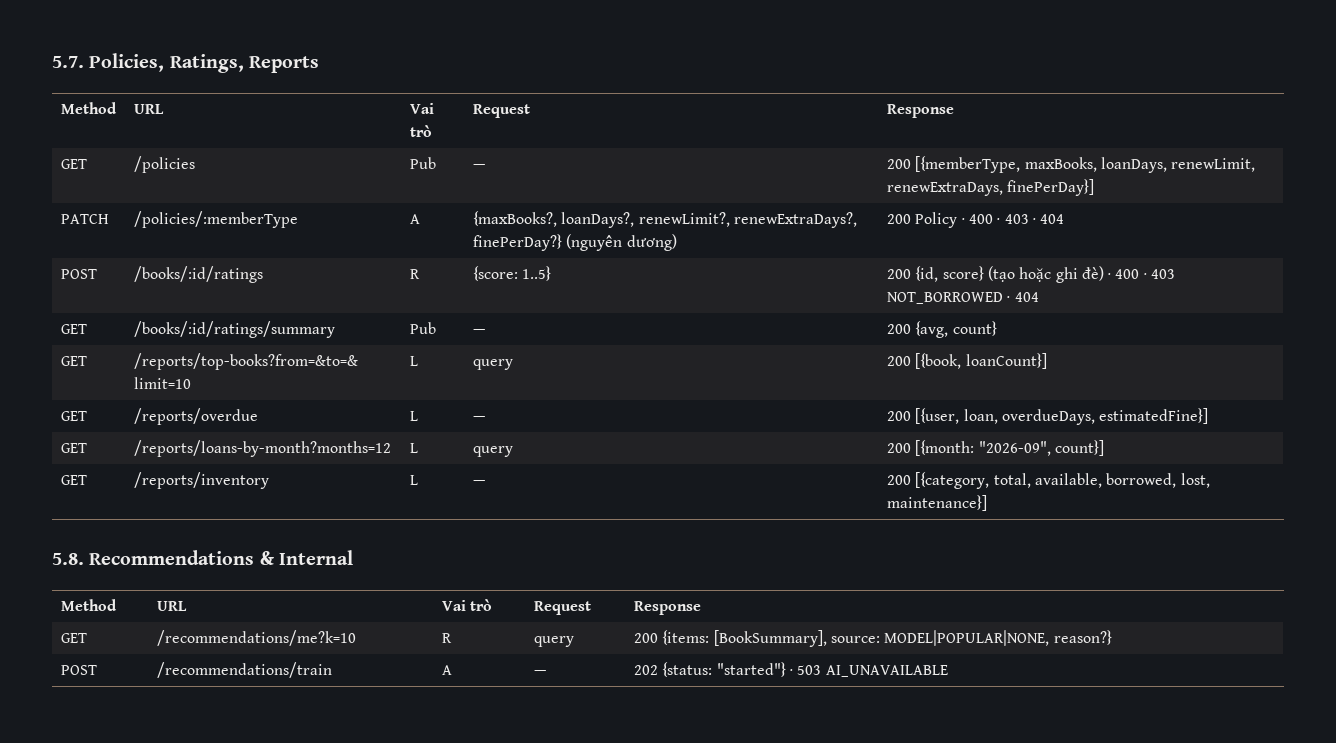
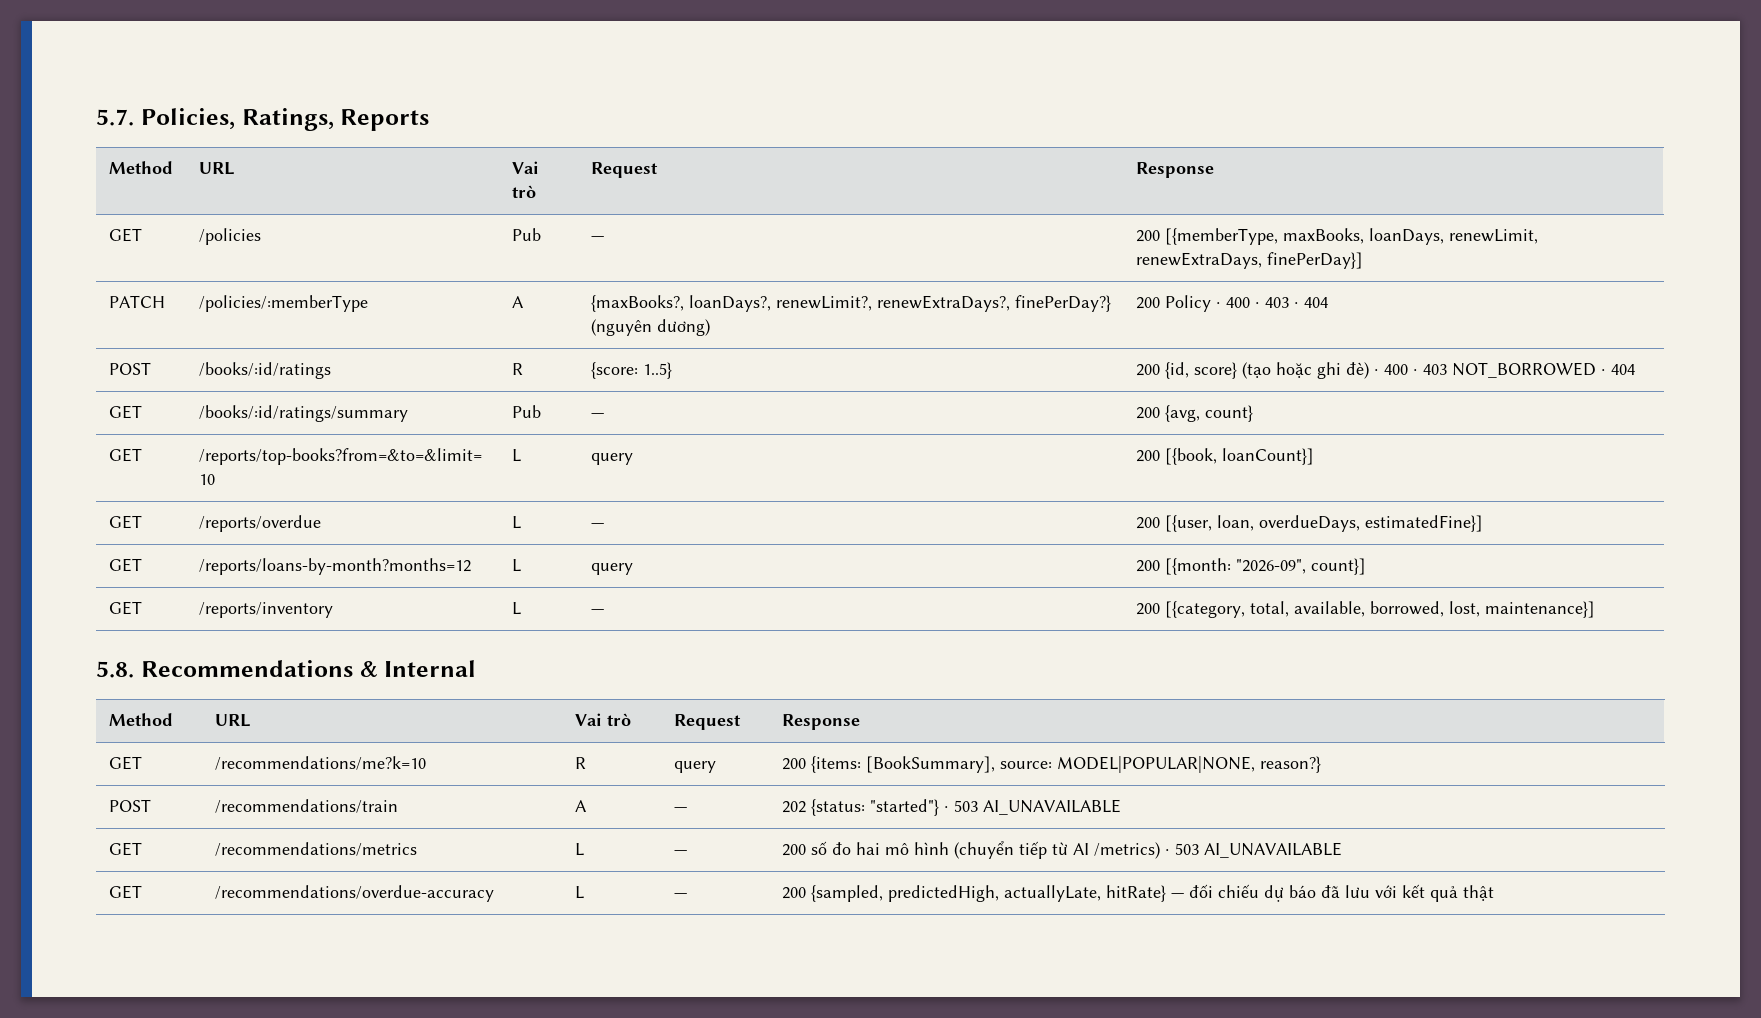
+ GET | /recommendations/metrics | L | — | 200 số đo hai mô hình (chuyển tiếp từ AI /metrics) · 503 AI_UNAVAILABLE
+ GET | /recommendations/overdue-accuracy | L | — | 200 {sampled, predictedHigh, actuallyLate, hitRate} — đối chiếu dự báo đã lưu với kết quả thật

